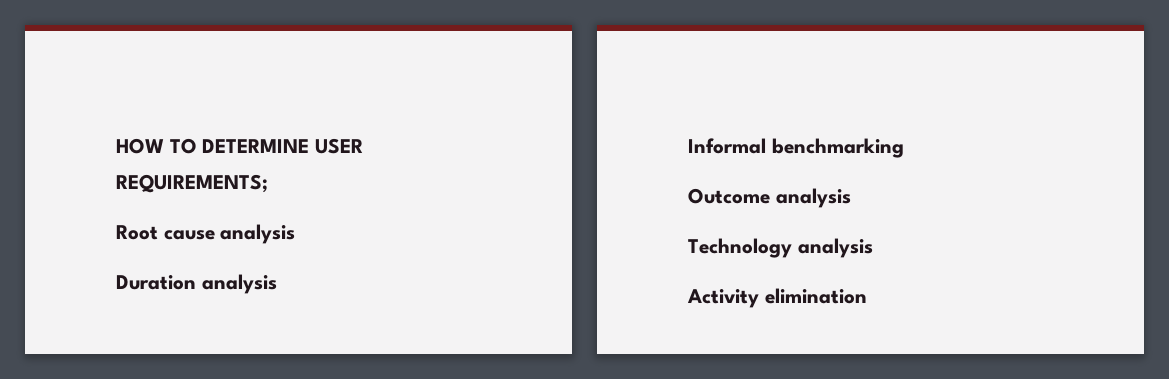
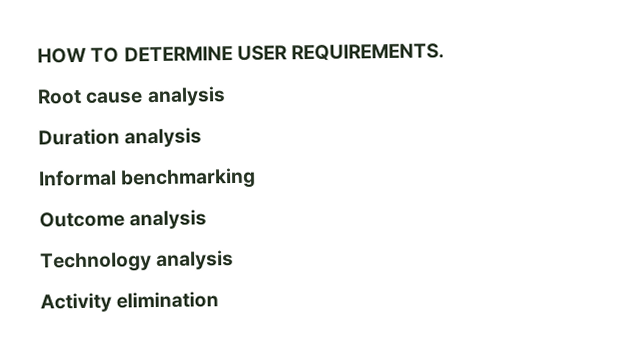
- HOW TO DETERMINE USER REQUIREMENTS;
+ HOW TO DETERMINE USER REQUIREMENTS.

